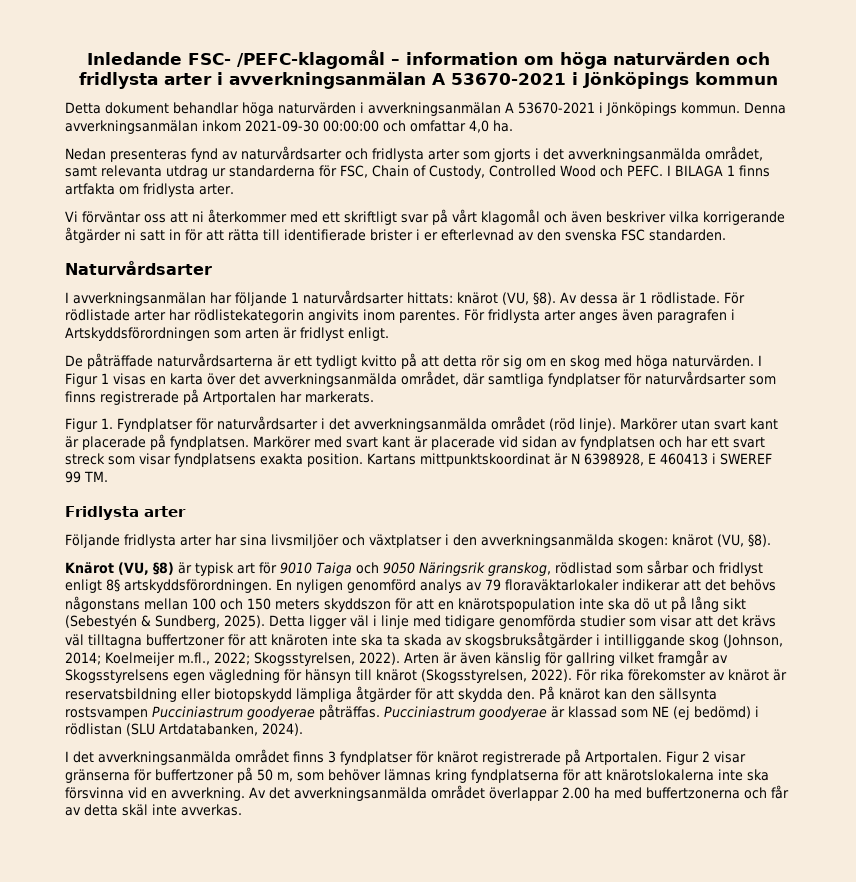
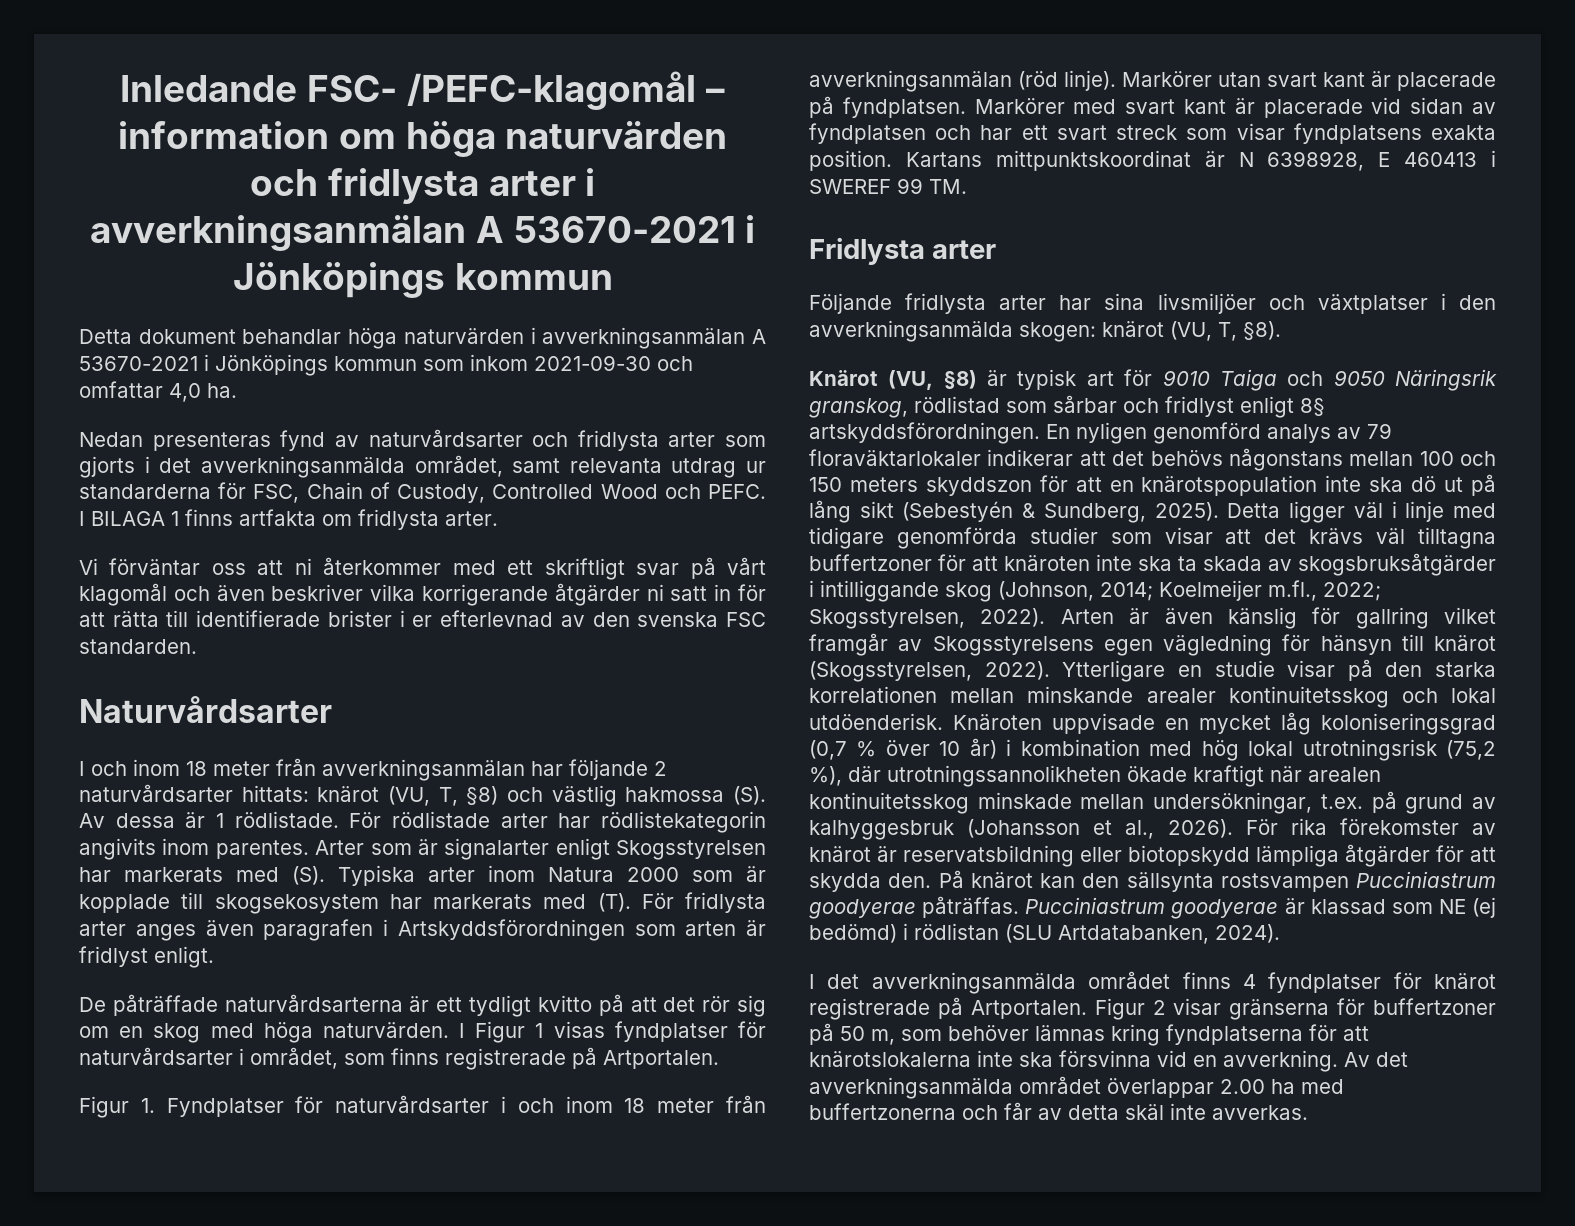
- Detta dokument behandlar höga naturvärden i avverkningsanmälan A 53670-2021 i Jönköpings kommun. Denna avverkningsanmälan inkom 2021-09-30 00:00:00 och omfattar 4,0 ha.
+ Detta dokument behandlar höga naturvärden i avverkningsanmälan A 53670-2021 i Jönköpings kommun som inkom 2021-09-30 och omfattar 4,0 ha.
- I avverkningsanmälan har följande 1 naturvårdsarter hittats: knärot (VU, §8). Av dessa är 1 rödlistade.
+ I och inom 18 meter från avverkningsanmälan har följande 2 naturvårdsarter hittats: knärot (VU, T, §8) och västlig hakmossa (S). Av dessa är 1 rödlistade.
- För fridlysta arter anges även paragrafen i Artskyddsförordningen som arten är fridlyst enligt.
+ Arter som är signalarter enligt Skogsstyrelsen har markerats med (S). Typiska arter inom Natura 2000 som är kopplade till skogsekosystem har markerats med (T). För fridlysta arter anges även paragrafen i Artskyddsförordningen som arten är fridlyst enligt.
- De påträffade naturvårdsarterna är ett tydligt kvitto på att detta rör sig om en skog med höga naturvärden.
+ De påträffade naturvårdsarterna är ett tydligt kvitto på att det rör sig om en skog med höga naturvärden.
- I Figur 1 visas en karta över det avverkningsanmälda området, där samtliga fyndplatser för naturvårdsarter som finns registrerade på Artportalen har markerats.
+ I Figur 1 visas fyndplatser för naturvårdsarter i området, som finns registrerade på Artportalen.
- Figur 1. Fyndplatser för naturvårdsarter i det avverkningsanmälda området (röd linje).
+ Figur 1. Fyndplatser för naturvårdsarter i och inom 18 meter från avverkningsanmälan (röd linje).
- Följande fridlysta arter har sina livsmiljöer och växtplatser i den avverkningsanmälda skogen: knärot (VU, §8).
+ Följande fridlysta arter har sina livsmiljöer och växtplatser i den avverkningsanmälda skogen: knärot (VU, T, §8).
+ Ytterligare en studie visar på den starka korrelationen mellan minskande arealer kontinuitetsskog och lokal utdöenderisk. Knäroten uppvisade en mycket låg koloniseringsgrad (0,7 % över 10 år) i kombination med hög lokal utrotningsrisk (75,2 %), där utrotningssannolikheten ökade kraftigt när arealen kontinuitetsskog minskade mellan undersökningar, t.ex. på grund av kalhyggesbruk (Johansson et al., 2026).
- I det avverkningsanmälda området finns 3 fyndplatser för knärot registrerade på Artportalen.
+ I det avverkningsanmälda området finns 4 fyndplatser för knärot registrerade på Artportalen.

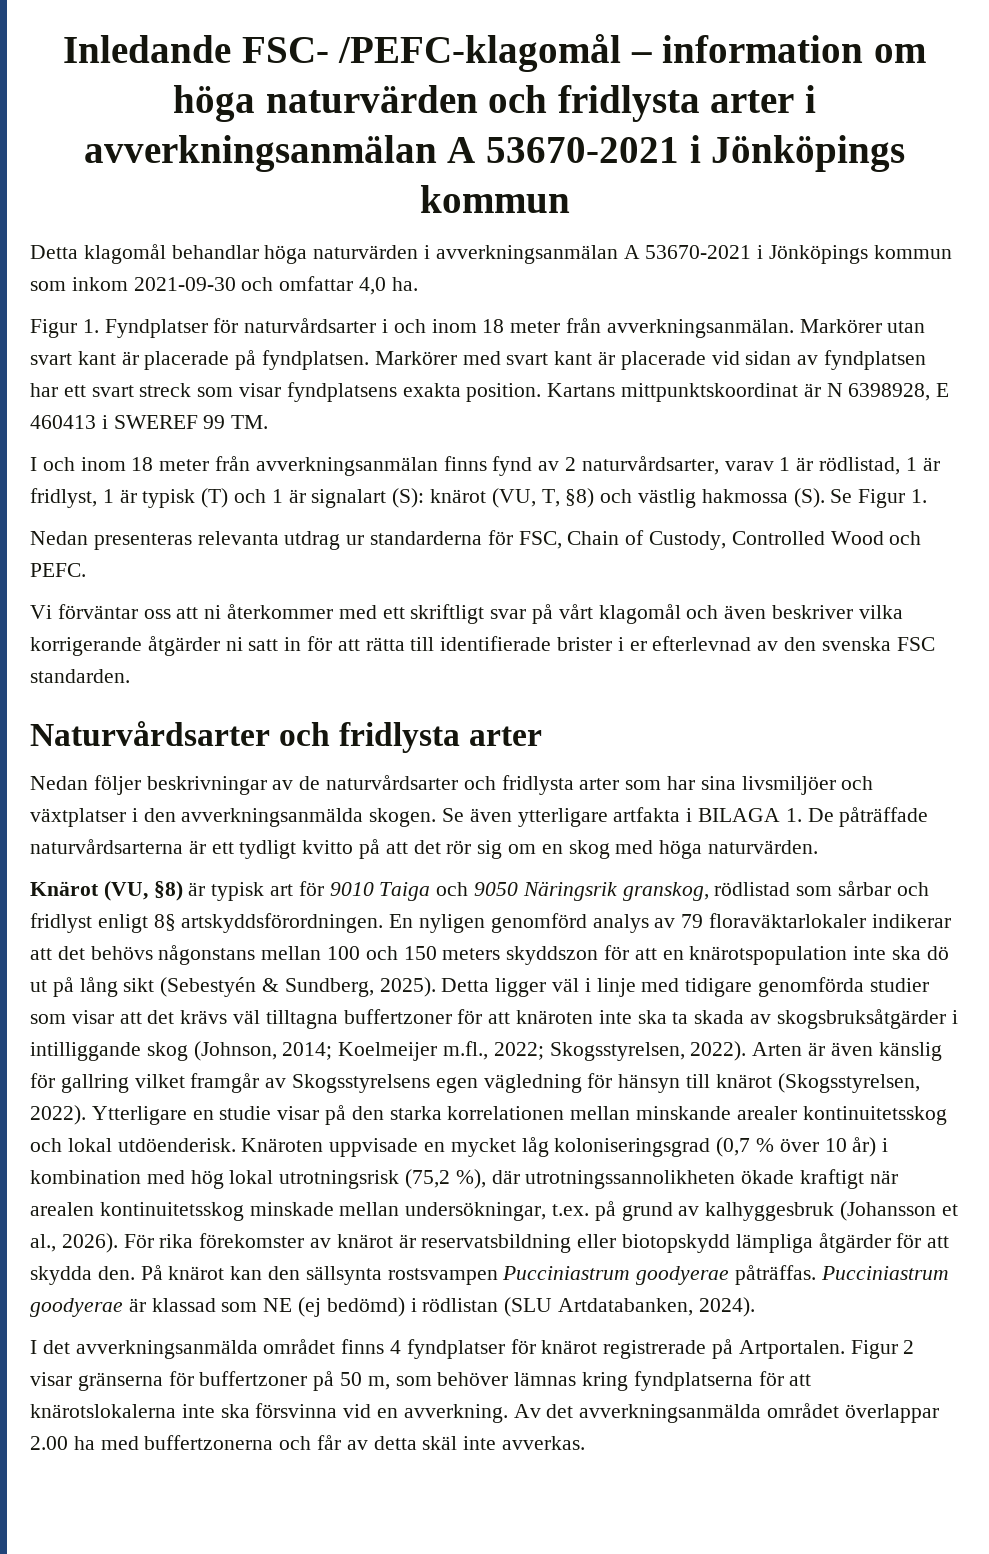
- Detta dokument behandlar höga naturvärden i avverkningsanmälan A 53670-2021 i Jönköpings kommun som inkom 2021-09-30 och omfattar 4,0 ha.
+ Detta klagomål behandlar höga naturvärden i avverkningsanmälan A 53670-2021 i Jönköpings kommun som inkom 2021-09-30 och omfattar 4,0 ha.
- Nedan presenteras fynd av naturvårdsarter och fridlysta arter som gjorts i det avverkningsanmälda området, samt relevanta utdrag ur standarderna för FSC, Chain of Custody, Controlled Wood och PEFC. I BILAGA 1 finns artfakta om fridlysta arter.
+ Figur 1. Fyndplatser för naturvårdsarter i och inom 18 meter från avverkningsanmälan. Markörer utan svart kant är placerade på fyndplatsen. Markörer med svart kant är placerade vid sidan av fyndplatsen har ett svart streck som visar fyndplatsens exakta position. Kartans mittpunktskoordinat är N 6398928, E 460413 i SWEREF 99 TM.
+ I och inom 18 meter från avverkningsanmälan finns fynd av 2 naturvårdsarter, varav 1 är rödlistad, 1 är fridlyst, 1 är typisk (T) och 1 är signalart (S): knärot (VU, T, §8) och västlig hakmossa (S). Se Figur 1.
+ Nedan presenteras relevanta utdrag ur standarderna för FSC, Chain of Custody, Controlled Wood och PEFC.
- Naturvårdsarter
- I och inom 18 meter från avverkningsanmälan har följande 2 naturvårdsarter hittats: knärot (VU, T, §8) och västlig hakmossa (S). Av dessa är 1 rödlistade. För rödlistade arter har rödlistekategorin angivits inom parentes. Arter som är signalarter enligt Skogsstyrelsen har markerats med (S). Typiska arter inom Natura 2000 som är kopplade till skogsekosystem har markerats med (T). För fridlysta arter anges även paragrafen i Artskyddsförordningen som arten är fridlyst enligt.
- De påträffade naturvårdsarterna är ett tydligt kvitto på att det rör sig om en skog med höga naturvärden. I Figur 1 visas fyndplatser för naturvårdsarter i området, som finns registrerade på Artportalen.
- Figur 1. Fyndplatser för naturvårdsarter i och inom 18 meter från avverkningsanmälan (röd linje). Markörer utan svart kant är placerade på fyndplatsen. Markörer med svart kant är placerade vid sidan av fyndplatsen och har ett svart streck som visar fyndplatsens exakta position. Kartans mittpunktskoordinat är N 6398928, E 460413 i SWEREF 99 TM.
- Fridlysta arter
- Följande fridlysta arter har sina livsmiljöer och växtplatser i den avverkningsanmälda skogen: knärot (VU, T, §8).
+ Naturvårdsarter och fridlysta arter
+ Nedan följer beskrivningar av de naturvårdsarter och fridlysta arter som har sina livsmiljöer och växtplatser i den avverkningsanmälda skogen. Se även ytterligare artfakta i BILAGA 1. De påträffade naturvårdsarterna är ett tydligt kvitto på att det rör sig om en skog med höga naturvärden.

